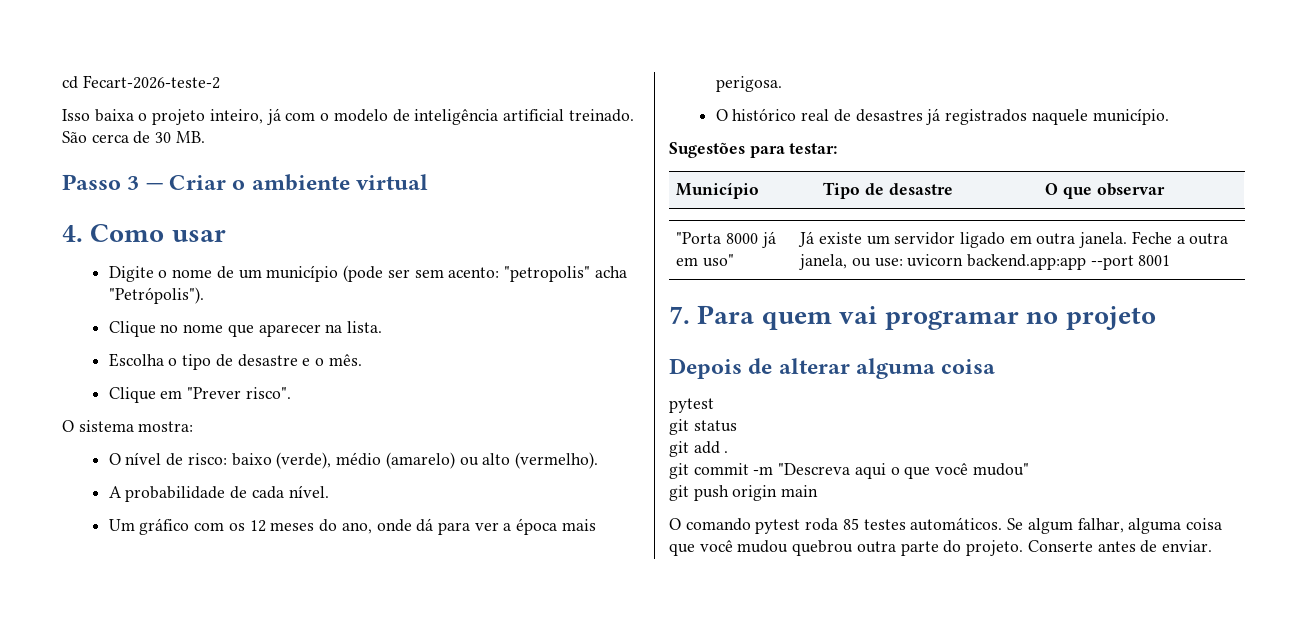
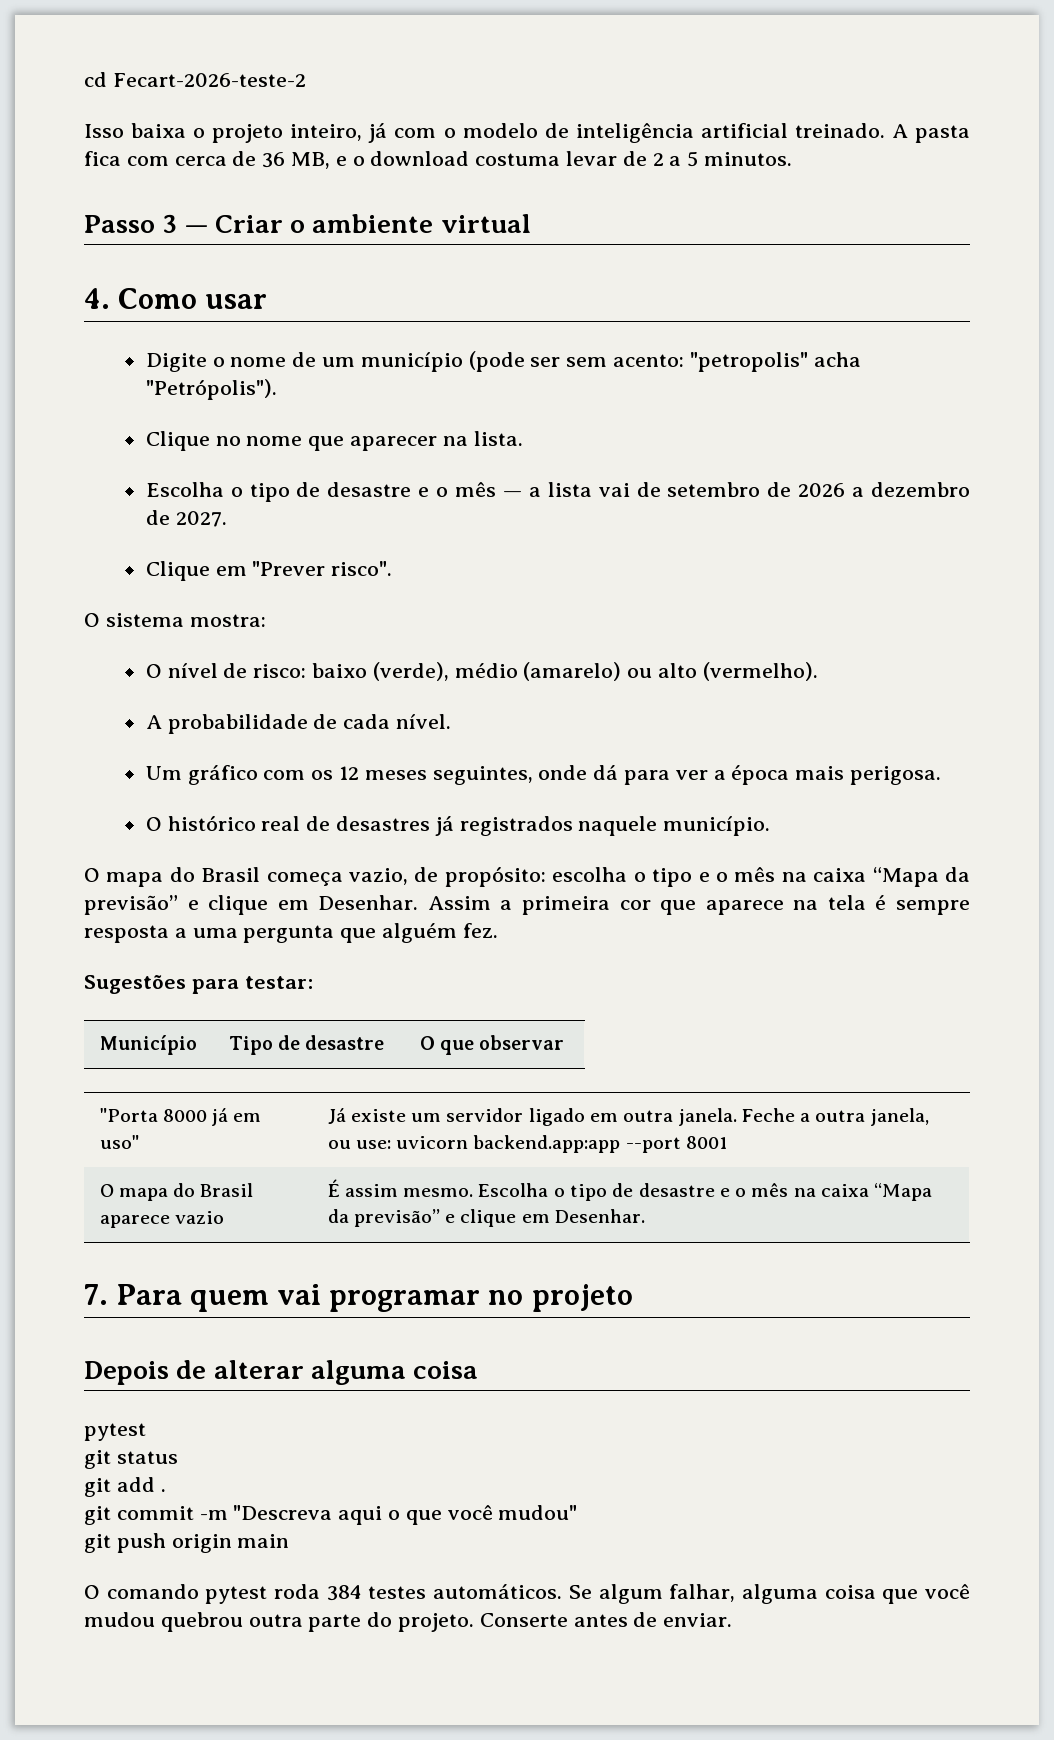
- São cerca de 30 MB.
+ A pasta fica com cerca de 36 MB, e o download costuma levar de 2 a 5 minutos.
- Escolha o tipo de desastre e o mês.
+ Escolha o tipo de desastre e o mês — a lista vai de setembro de 2026 a dezembro de 2027.
- Um gráfico com os 12 meses do ano, onde dá para ver a época mais perigosa.
+ Um gráfico com os 12 meses seguintes, onde dá para ver a época mais perigosa.
+ O mapa do Brasil começa vazio, de propósito: escolha o tipo e o mês na caixa “Mapa da previsão” e clique em Desenhar. Assim a primeira cor que aparece na tela é sempre resposta a uma pergunta que alguém fez.
+ O mapa do Brasil aparece vazio | É assim mesmo. Escolha o tipo de desastre e o mês na caixa “Mapa da previsão” e clique em Desenhar.
- O comando pytest roda 85 testes automáticos.
+ O comando pytest roda 384 testes automáticos.

